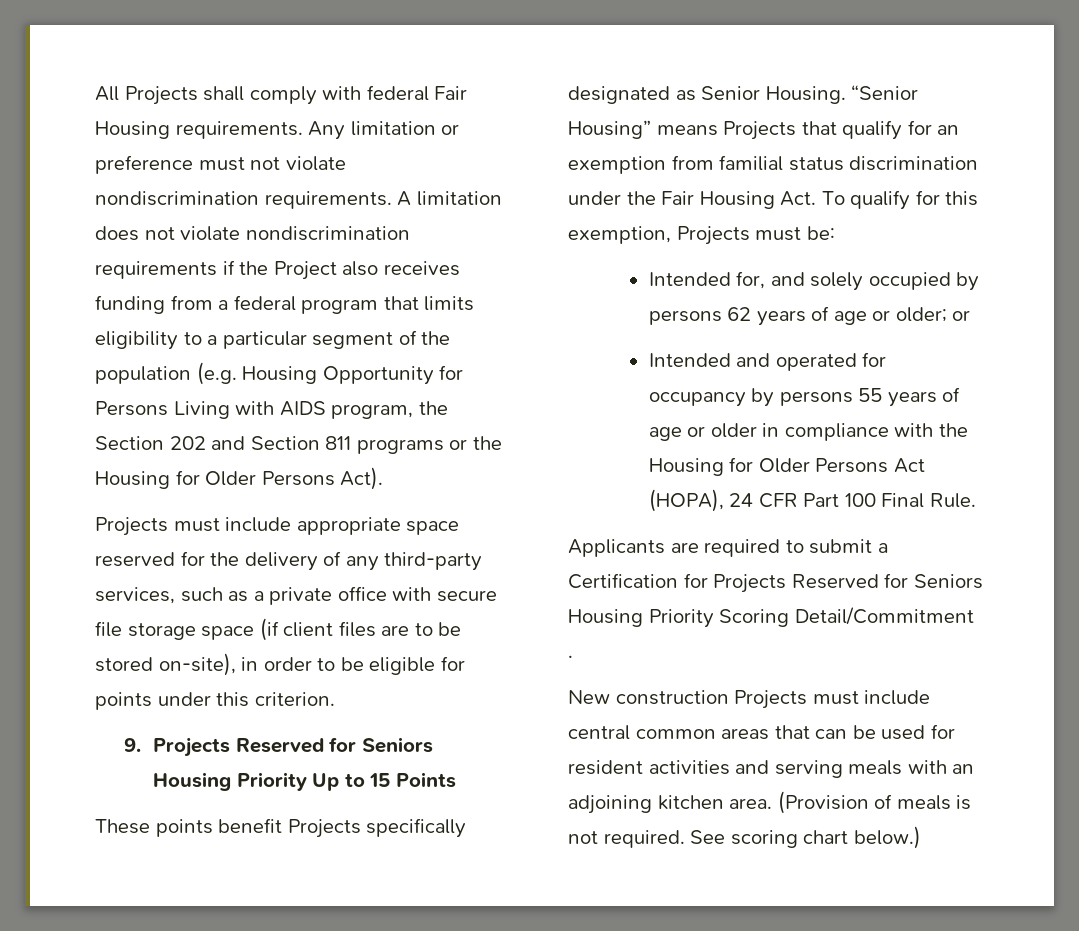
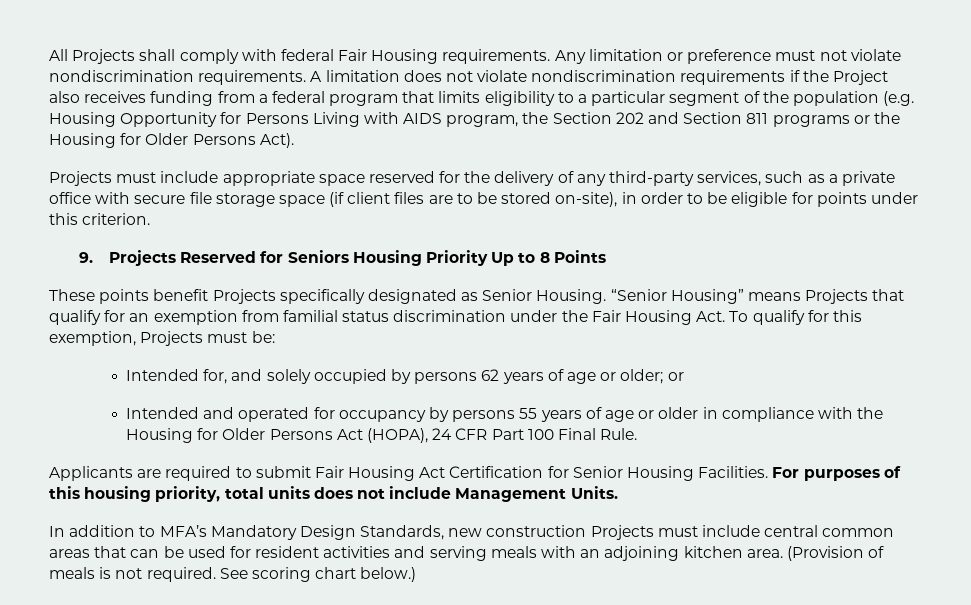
- 9. Projects Reserved for Seniors Housing Priority Up to 15 Points
+ 9. Projects Reserved for Seniors Housing Priority Up to 8 Points
- Applicants are required to submit a Certification for Projects Reserved for Seniors Housing Priority Scoring Detail/Commitment .
- New construction Projects must include central common areas that can be used for resident activities and serving meals with an adjoining kitchen area.
+ Applicants are required to submit Fair Housing Act Certification for Senior Housing Facilities. For purposes of this housing priority, total units does not include Management Units.
+ In addition to MFA’s Mandatory Design Standards, new construction Projects must include central common areas that can be used for resident activities and serving meals with an adjoining kitchen area.

